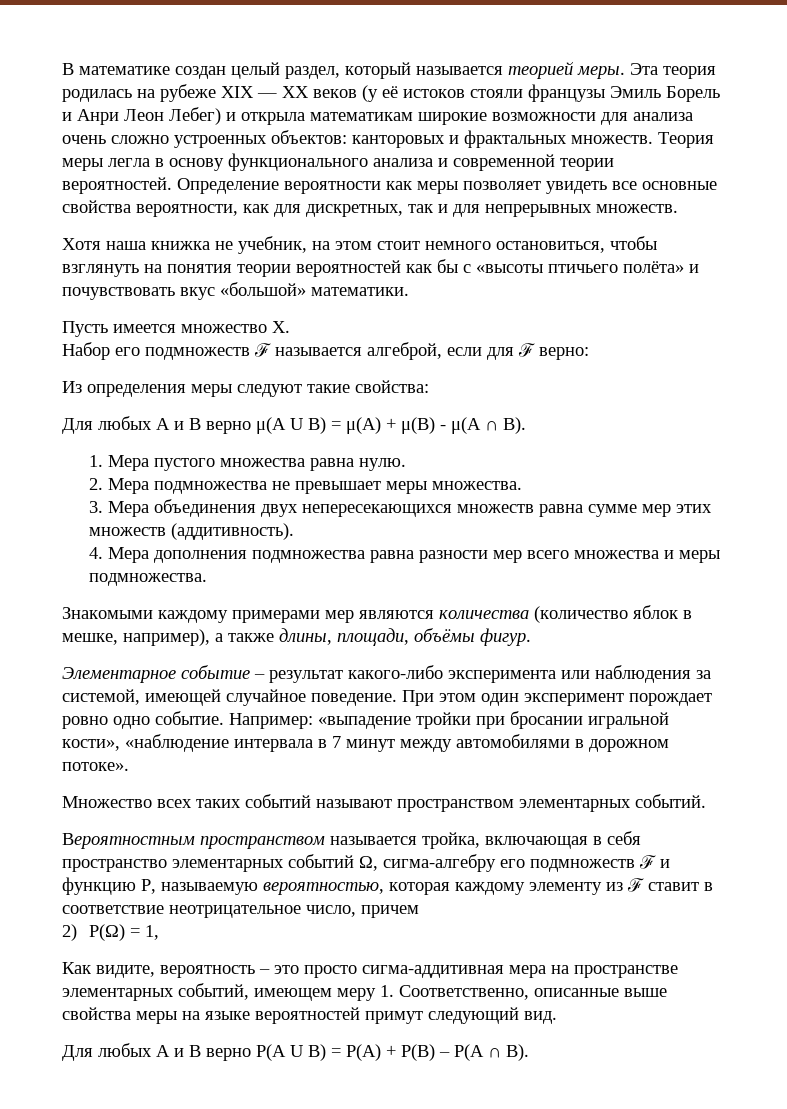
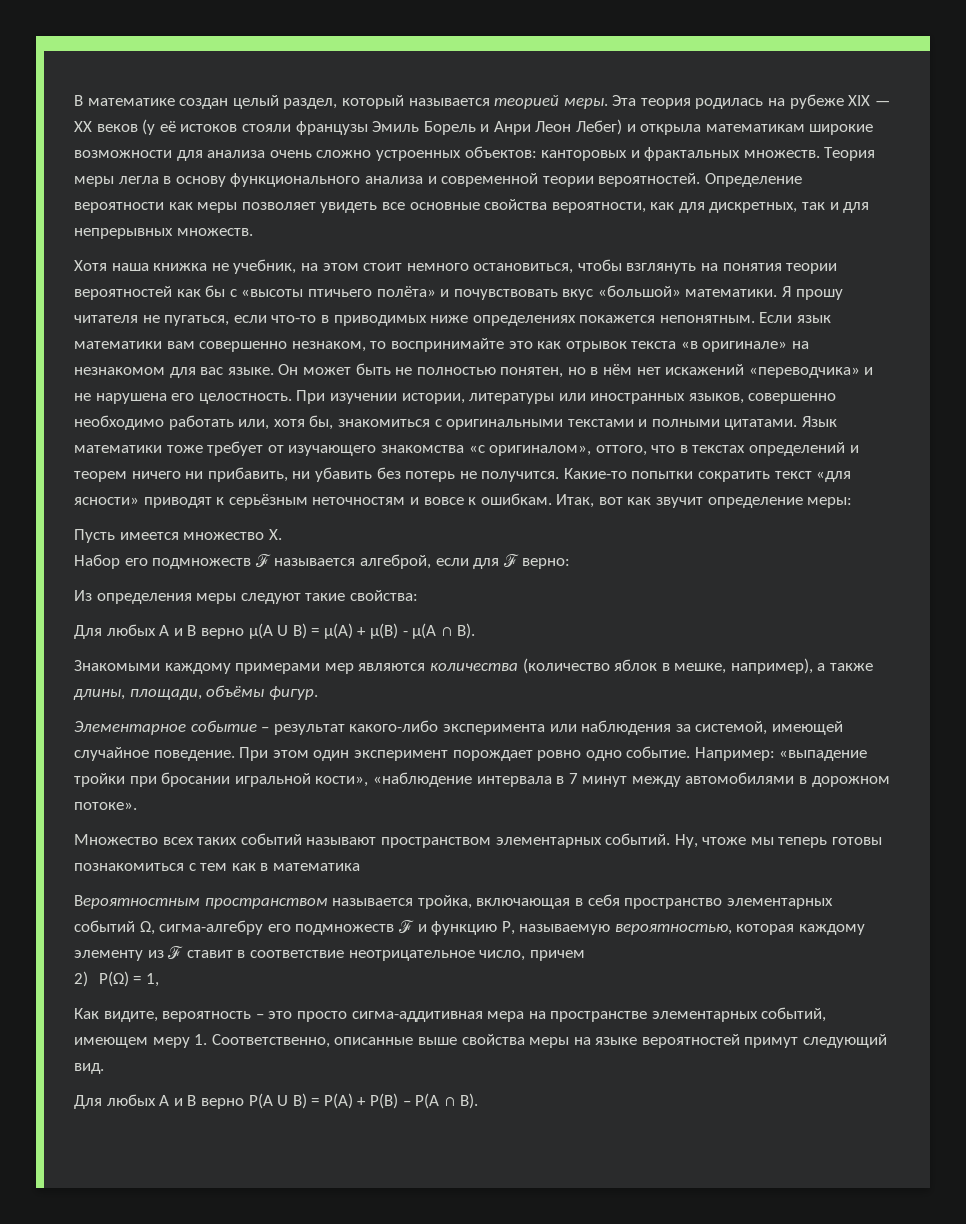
+ Я прошу читателя не пугаться, если что-то в приводимых ниже определениях покажется непонятным. Если язык математики вам совершенно незнаком, то воспринимайте это как отрывок текста «в оригинале» на незнакомом для вас языке. Он может быть не полностью понятен, но в нём нет искажений «переводчика» и не нарушена его целостность. При изучении истории, литературы или иностранных языков, совершенно необходимо работать или, хотя бы, знакомиться с оригинальными текстами и полными цитатами. Язык математики тоже требует от изучающего знакомства «с оригиналом», оттого, что в текстах определений и теорем ничего ни прибавить, ни убавить без потерь не получится. Какие-то попытки сократить текст «для ясности» приводят к серьёзным неточностям и вовсе к ошибкам. Итак, вот как звучит определение меры:
- 1. Мера пустого множества равна нулю.
- 2. Мера подмножества не превышает меры множества.
- 3. Мера объединения двух непересекающихся множеств равна сумме мер этих множеств (аддитивность).
- 4. Мера дополнения подмножества равна разности мер всего множества и меры подмножества.
+ Ну, чтоже мы теперь готовы познакомиться с тем как в математика

